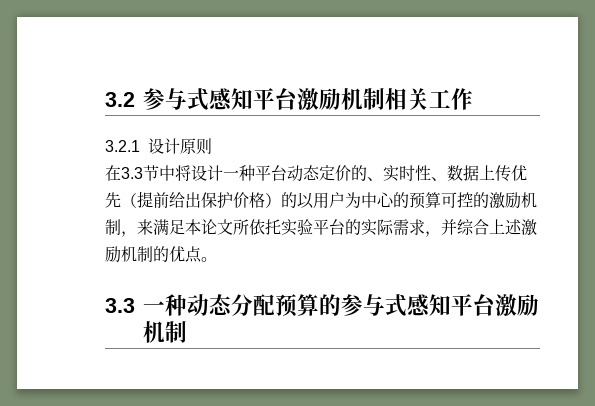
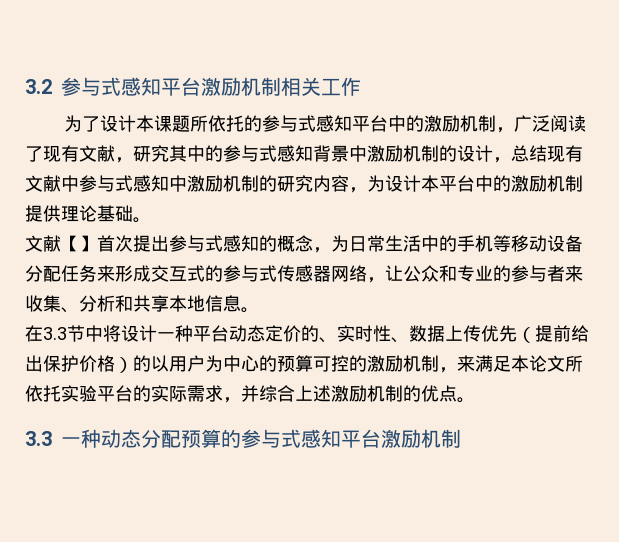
- 3.2.1设计原则
+ 为了设计本课题所依托的参与式感知平台中的激励机制，广泛阅读了现有文献，研究其中的参与式感知背景中激励机制的设计，总结现有文献中参与式感知中激励机制的研究内容，为设计本平台中的激励机制提供理论基础。
+ 文献【】首次提出参与式感知的概念，为日常生活中的手机等移动设备分配任务来形成交互式的参与式传感器网络，让公众和专业的参与者来收集、分析和共享本地信息。

